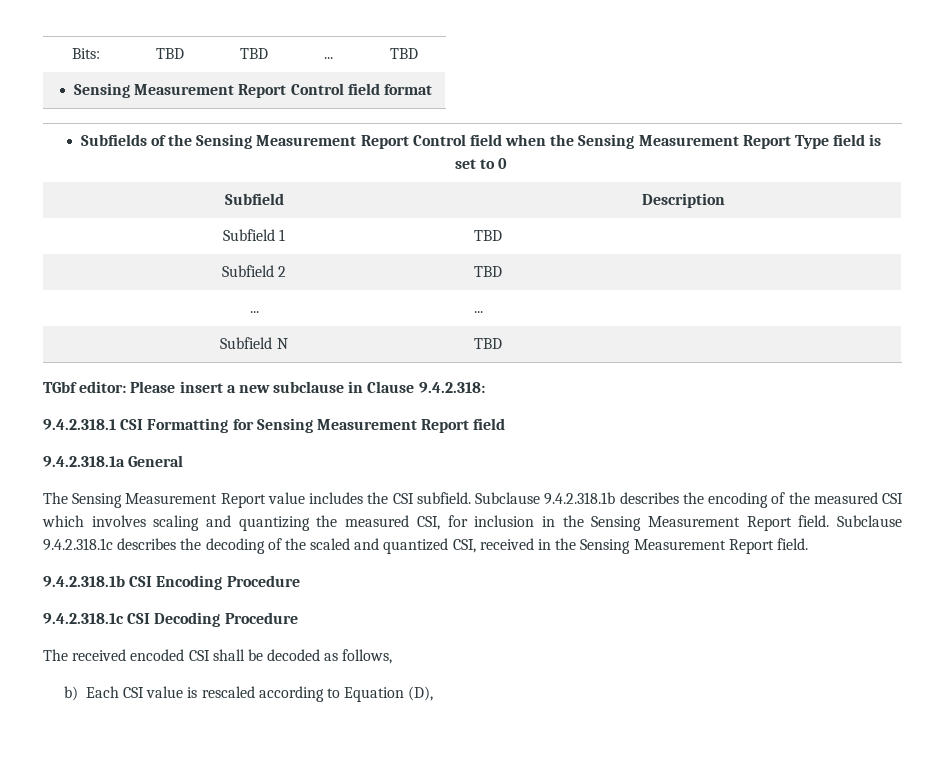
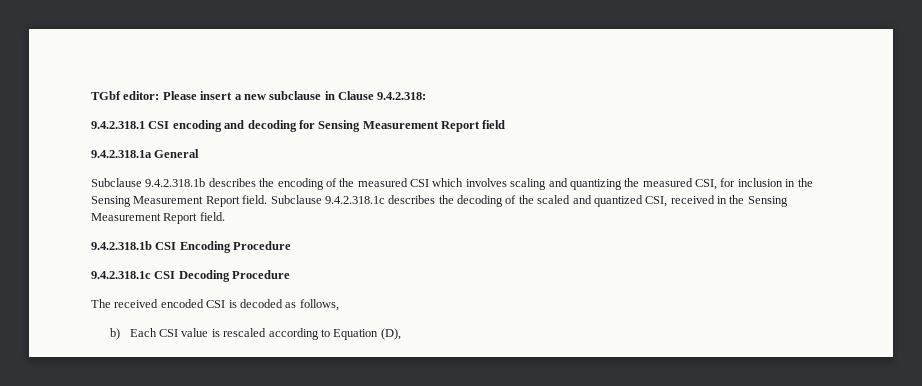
- Bits: | TBD | TBD | ... | TBD
- Sensing Measurement Report Control field format
- Subfields of the Sensing Measurement Report Control field when the Sensing Measurement Report Type field is set to 0
- Subfield | Description
- Subfield 1 | TBD
- Subfield 2 | TBD
- ... | ...
- Subfield N | TBD
- 9.4.2.318.1 CSI Formatting for Sensing Measurement Report field
+ 9.4.2.318.1 CSI encoding and decoding for Sensing Measurement Report field
- The Sensing Measurement Report value includes the CSI subfield.
- The received encoded CSI shall be decoded as follows,
+ The received encoded CSI is decoded as follows,

